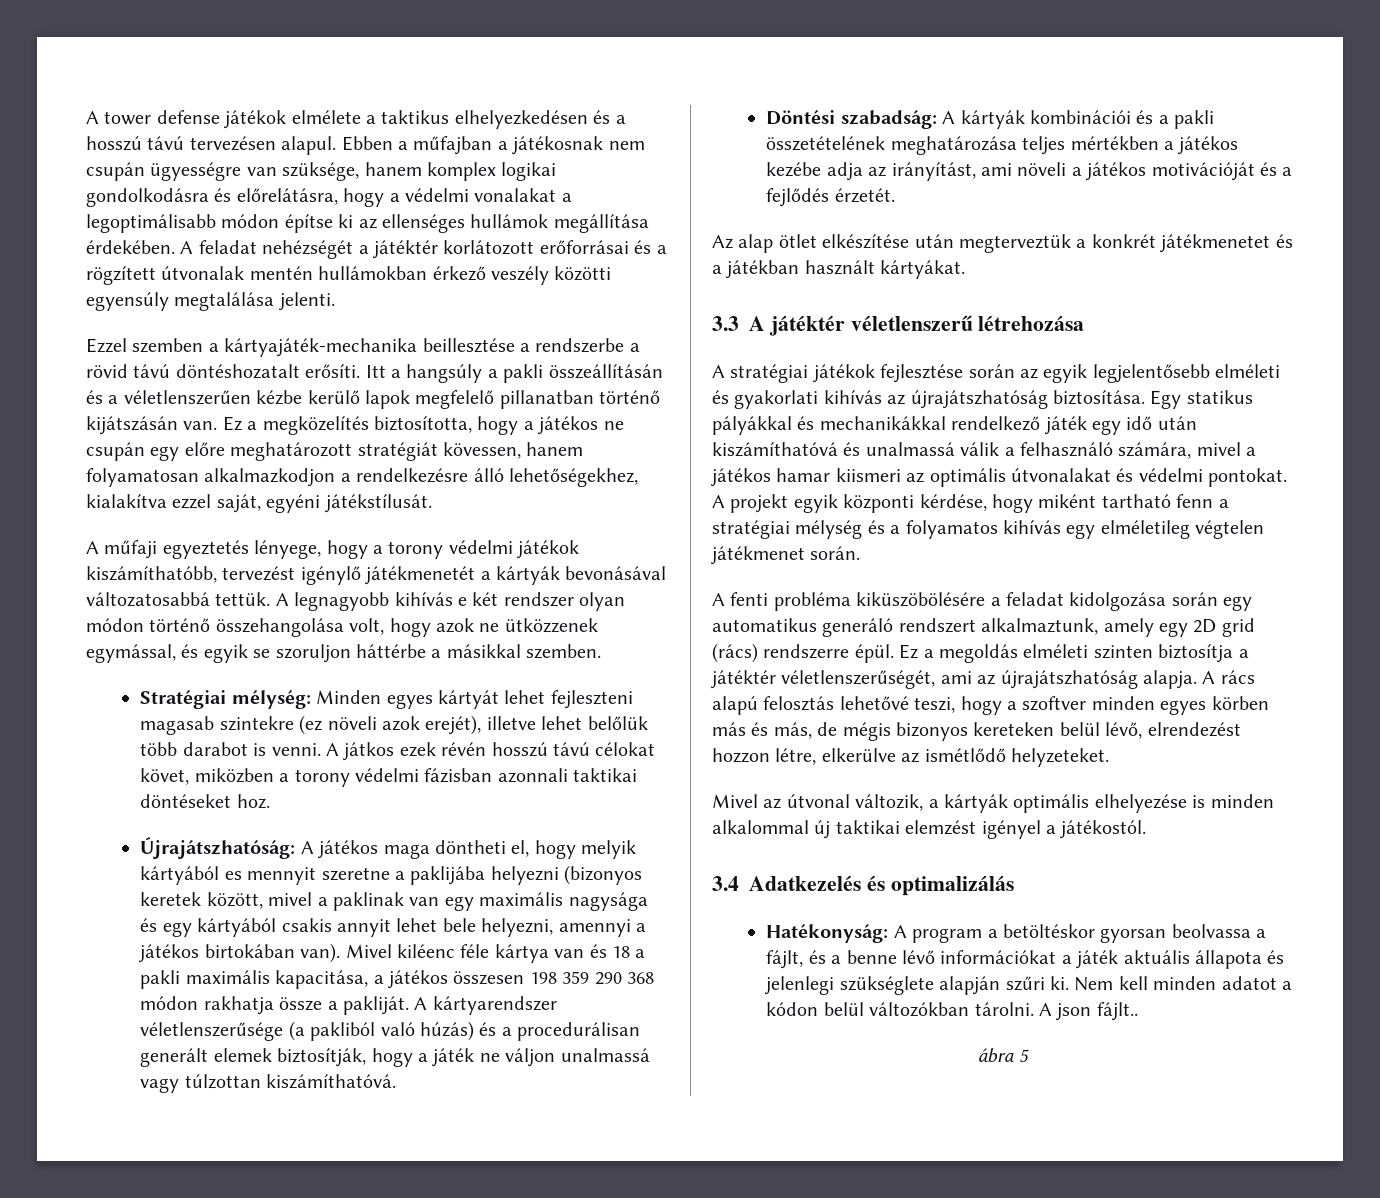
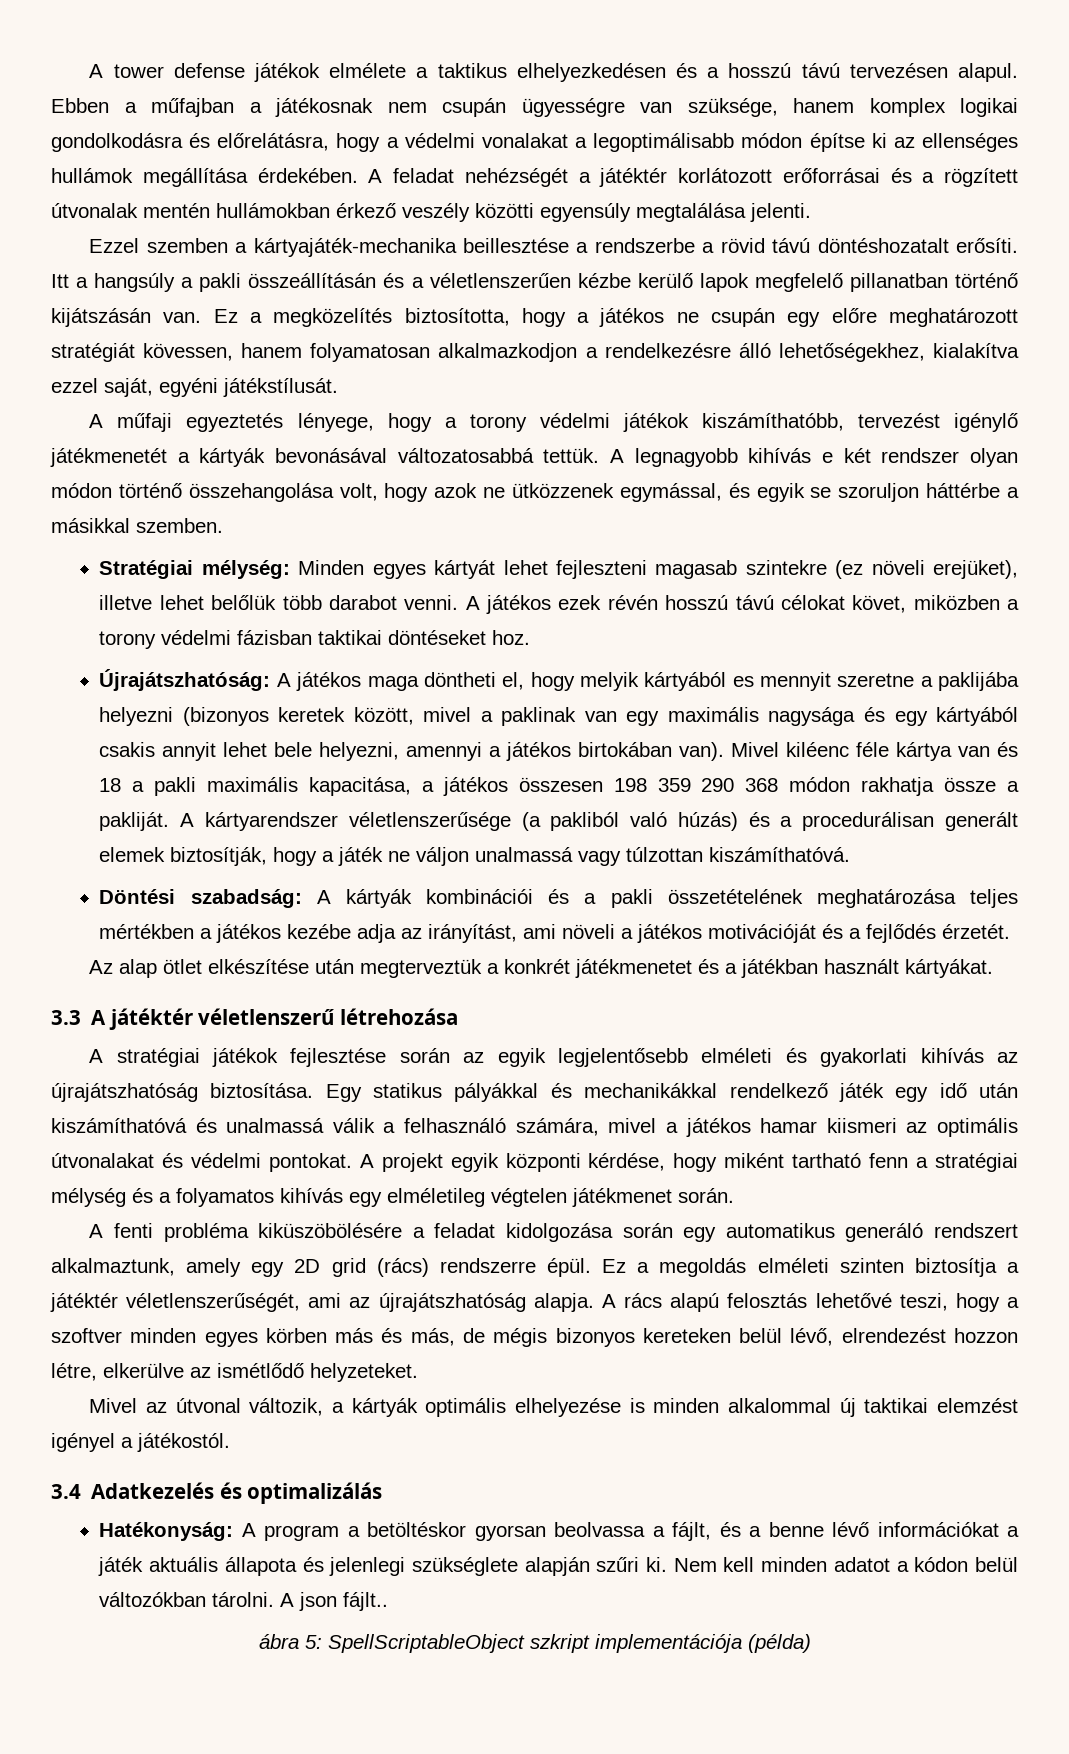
- Stratégiai mélység: Minden egyes kártyát lehet fejleszteni magasab szintekre (ez növeli azok erejét), illetve lehet belőlük több darabot is venni.
+ Stratégiai mélység: Minden egyes kártyát lehet fejleszteni magasab szintekre (ez növeli erejüket), illetve lehet belőlük több darabot venni.
- A játkos ezek révén hosszú távú célokat követ, miközben a torony védelmi fázisban azonnali taktikai döntéseket hoz.
+ A játékos ezek révén hosszú távú célokat követ, miközben a torony védelmi fázisban taktikai döntéseket hoz.
- ábra 5
+ ábra 5: SpellScriptableObject szkript implementációja (példa)

